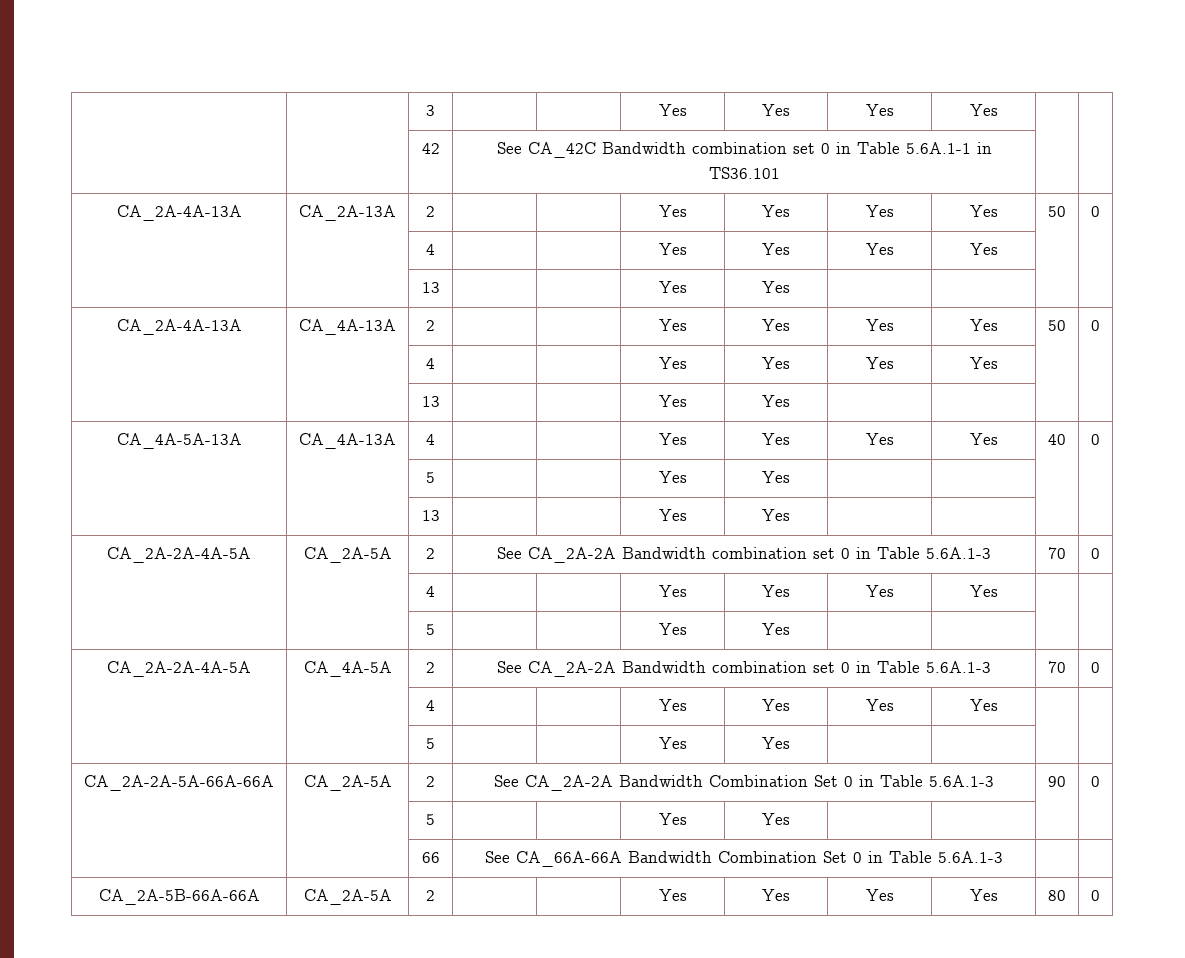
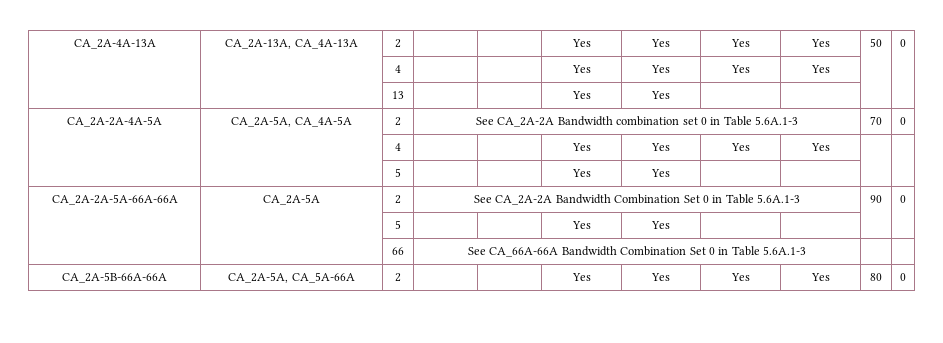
- | | 3 | | | Yes | Yes | Yes | Yes | |
- | | 42 | See CA_42C Bandwidth combination set 0 in Table 5.6A.1-1 in TS36.101 | |
- CA_2A-4A-13A | CA_2A-13A | 2 | | | Yes | Yes | Yes | Yes | 50 | 0
- | | 4 | | | Yes | Yes | Yes | Yes | |
- | | 13 | | | Yes | Yes | | | |
- CA_2A-4A-13A | CA_4A-13A | 2 | | | Yes | Yes | Yes | Yes | 50 | 0
+ CA_2A-4A-13A | CA_2A-13A, CA_4A-13A | 2 | | | Yes | Yes | Yes | Yes | 50 | 0
- CA_4A-5A-13A | CA_4A-13A | 4 | | | Yes | Yes | Yes | Yes | 40 | 0
- | | 5 | | | Yes | Yes | | | |
- | | 13 | | | Yes | Yes | | | |
- CA_2A-2A-4A-5A | CA_2A-5A | 2 | See CA_2A-2A Bandwidth combination set 0 in Table 5.6A.1-3 | 70 | 0
- | | 4 | | | Yes | Yes | Yes | Yes | |
- | | 5 | | | Yes | Yes | | | |
- CA_2A-2A-4A-5A | CA_4A-5A | 2 | See CA_2A-2A Bandwidth combination set 0 in Table 5.6A.1-3 | 70 | 0
+ CA_2A-2A-4A-5A | CA_2A-5A, CA_4A-5A | 2 | See CA_2A-2A Bandwidth combination set 0 in Table 5.6A.1-3 | 70 | 0
- CA_2A-5B-66A-66A | CA_2A-5A | 2 | | | Yes | Yes | Yes | Yes | 80 | 0
+ CA_2A-5B-66A-66A | CA_2A-5A, CA_5A-66A | 2 | | | Yes | Yes | Yes | Yes | 80 | 0

